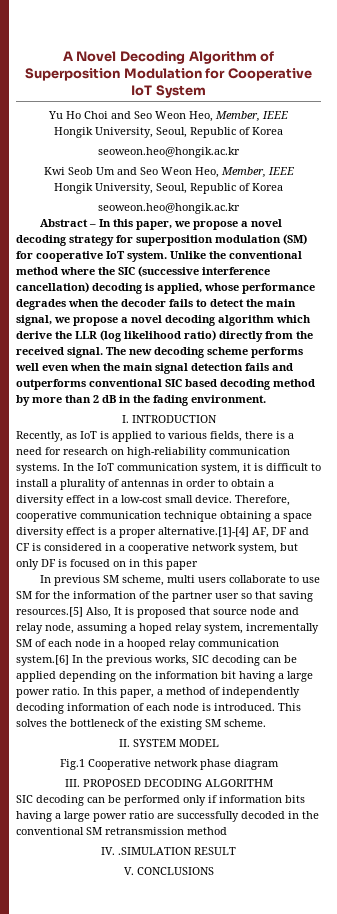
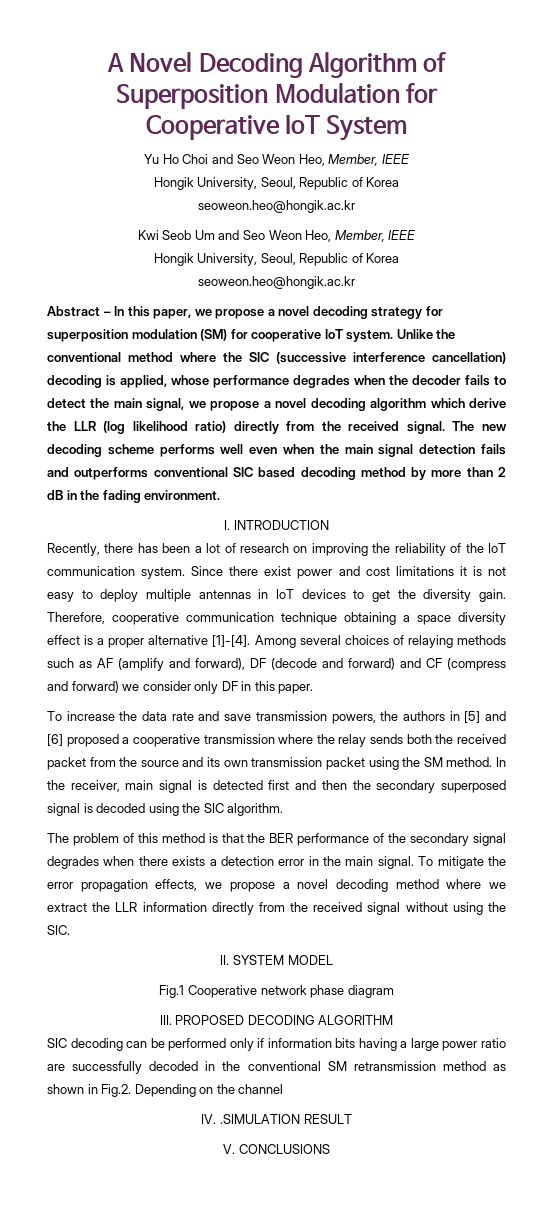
- Recently, as IoT is applied to various fields, there is a need for research on high-reliability communication systems. In the IoT communication system, it is difficult to install a plurality of antennas in order to obtain a diversity effect in a low-cost small device.
+ Recently, there has been a lot of research on improving the reliability of the IoT communication system. Since there exist power and cost limitations it is not easy to deploy multiple antennas in IoT devices to get the diversity gain.
- Therefore, cooperative communication technique obtaining a space diversity effect is a proper alternative.[1]-[4] AF, DF and CF is considered in a cooperative network system, but only DF is focused on in this paper
- In previous SM scheme, multi users collaborate to use SM for the information of the partner user so that saving resources.[5] Also, It is proposed that source node and relay node, assuming a hoped relay system, incrementally SM of each node in a hooped relay communication system.[6] In the previous works, SIC decoding can be applied depending on the information bit having a large power ratio. In this paper, a method of independently decoding information of each node is introduced. This solves the bottleneck of the existing SM scheme.
+ Therefore, cooperative communication technique obtaining a space diversity effect is a proper alternative [1]-[4]. Among several choices of relaying methods such as AF (amplify and forward), DF (decode and forward) and CF (compress and forward) we consider only DF in this paper.
+ To increase the data rate and save transmission powers, the authors in [5] and [6] proposed a cooperative transmission where the relay sends both the received packet from the source and its own transmission packet using the SM method. In the receiver, main signal is detected first and then the secondary superposed signal is decoded using the SIC algorithm.
+ The problem of this method is that the BER performance of the secondary signal degrades when there exists a detection error in the main signal. To mitigate the error propagation effects, we propose a novel decoding method where we extract the LLR information directly from the received signal without using the SIC.
- SIC decoding can be performed only if information bits having a large power ratio are successfully decoded in the conventional SM retransmission method
+ SIC decoding can be performed only if information bits having a large power ratio are successfully decoded in the conventional SM retransmission method as shown in Fig.2. Depending on the channel

